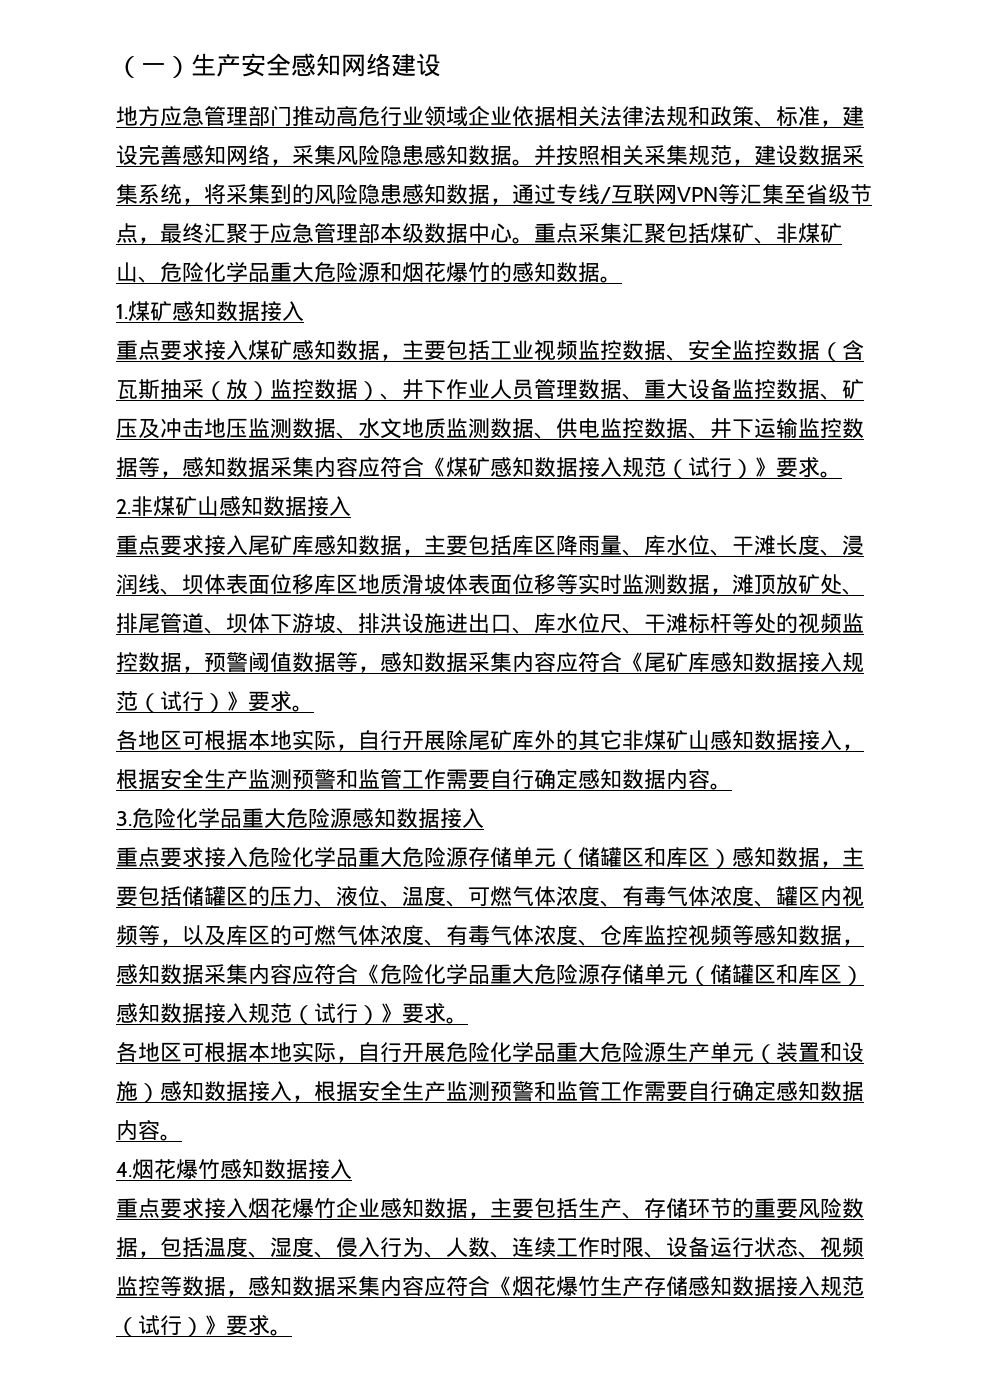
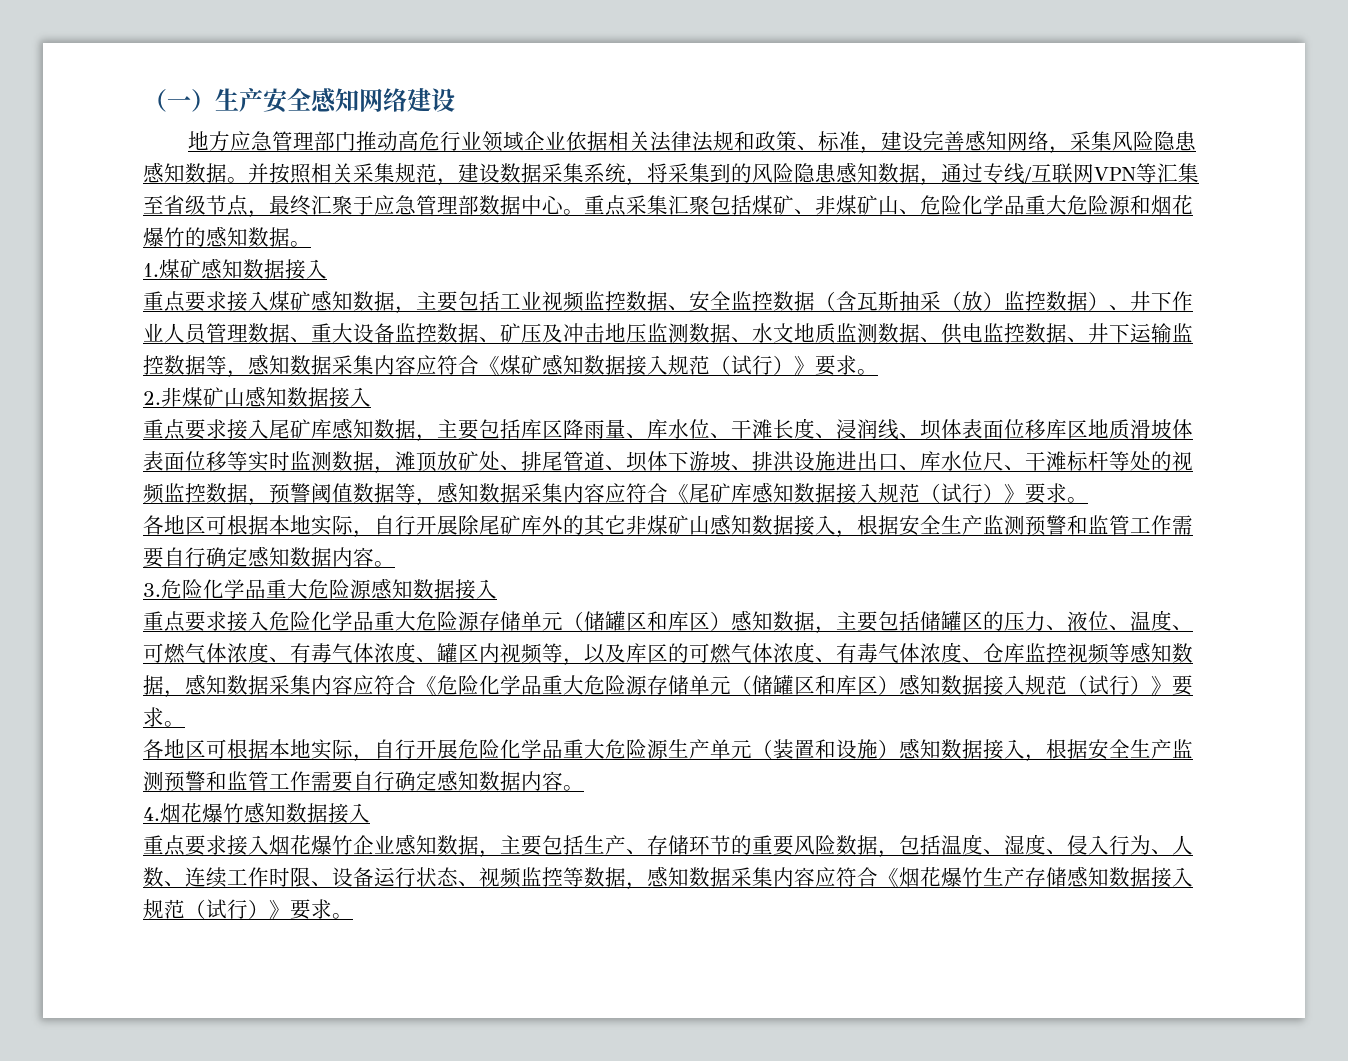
- 并按照相关采集规范，建设数据采集系统，将采集到的风险隐患感知数据，通过专线/互联网VPN等汇集至省级节点，最终汇聚于应急管理部本级数据中心。
+ 并按照相关采集规范，建设数据采集系统，将采集到的风险隐患感知数据，通过专线/互联网VPN等汇集至省级节点，最终汇聚于应急管理部数据中心。

